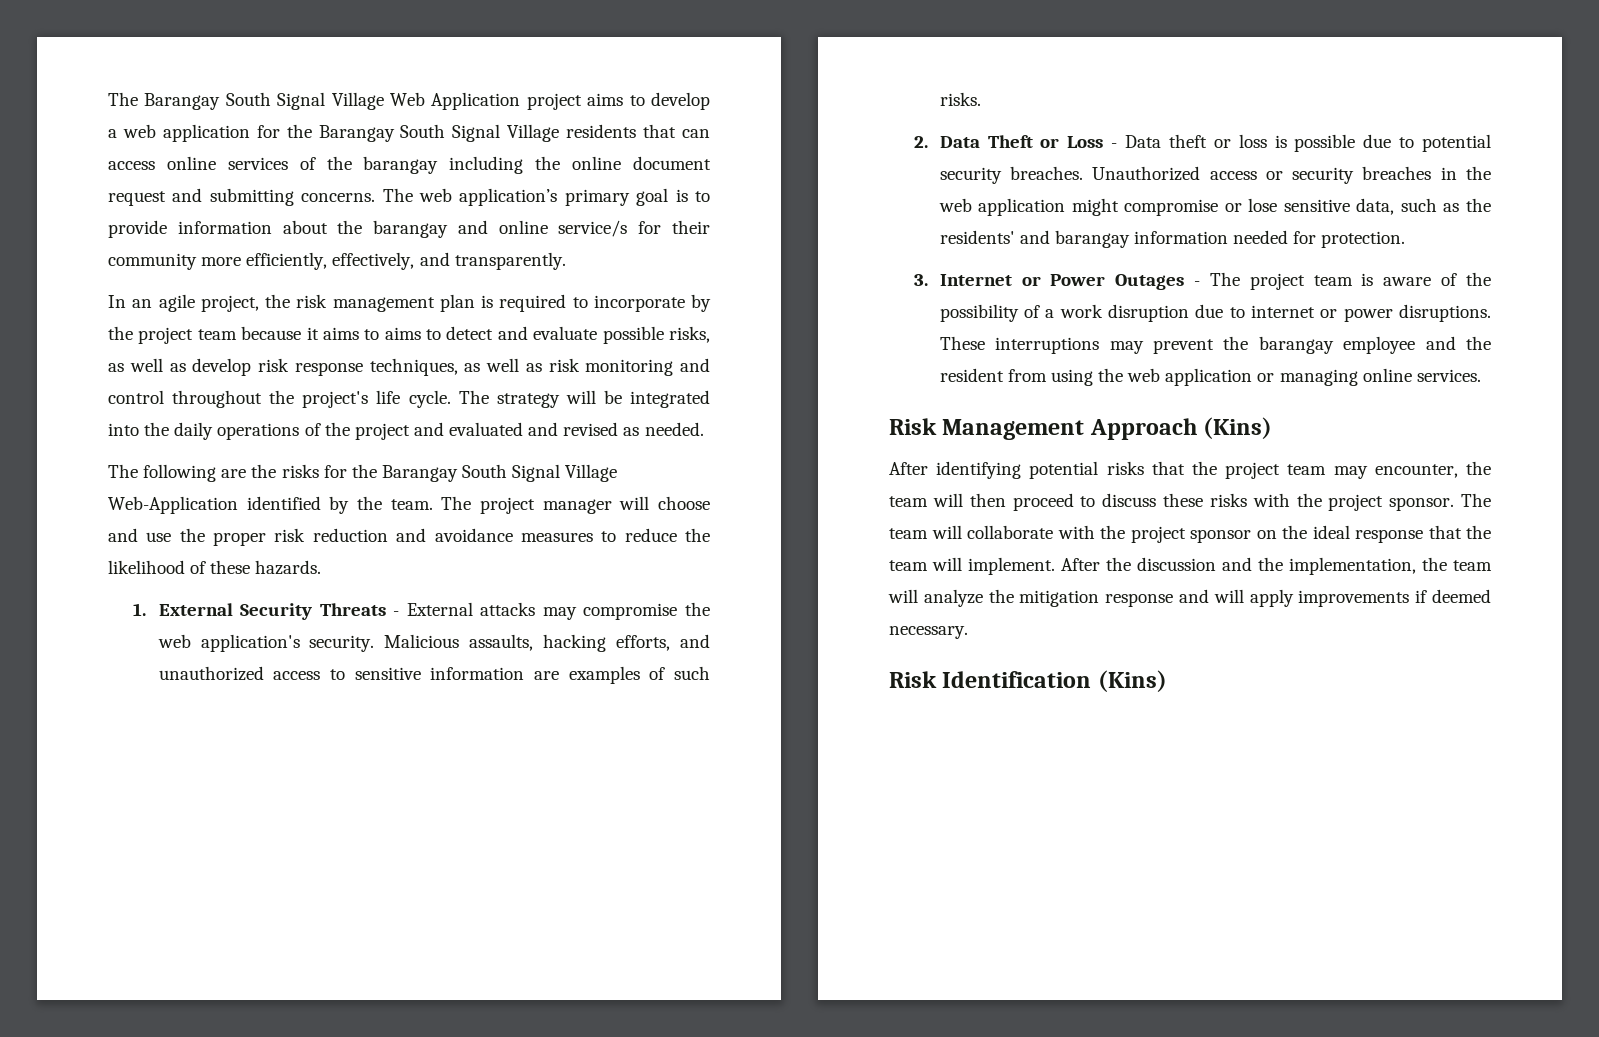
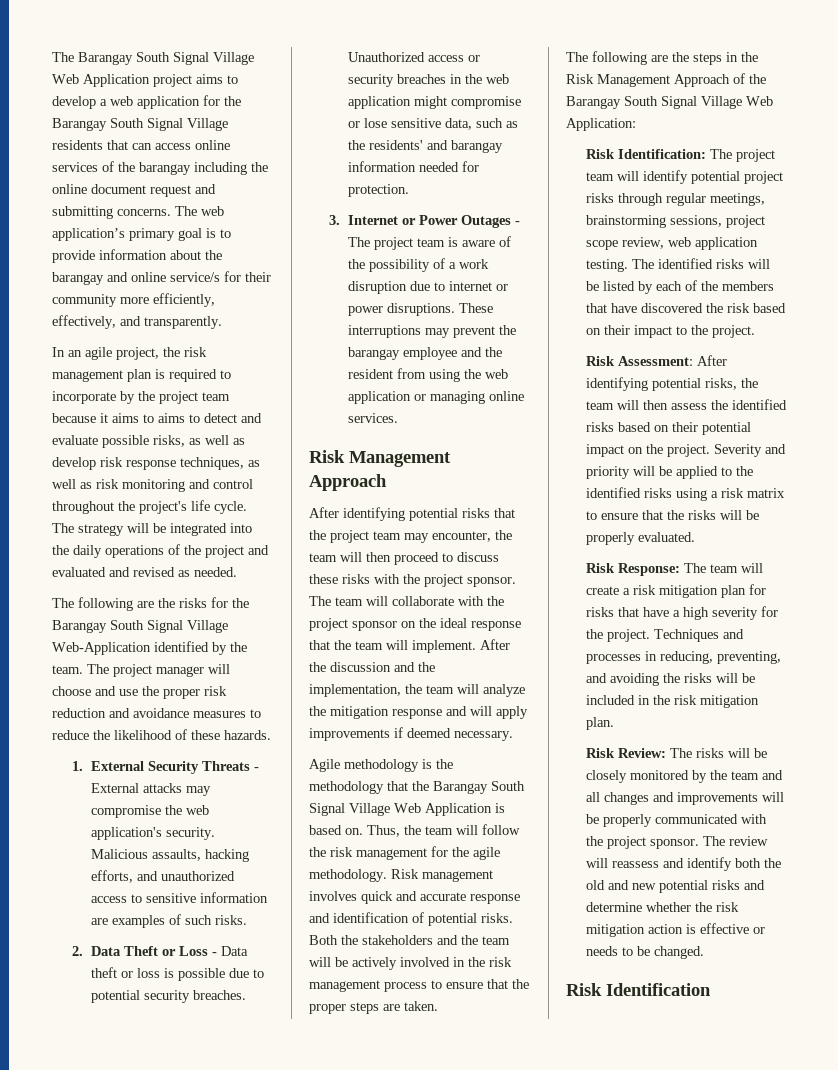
  These interruptions may prevent the barangay employee and the resident from using the web application or managing online services.
- Risk Management Approach (Kins)
+ Risk Management Approach
+ Agile methodology is the methodology that the Barangay South Signal Village Web Application is based on. Thus, the team will follow the risk management for the agile methodology. Risk management involves quick and accurate response and identification of potential risks. Both the stakeholders and the team will be actively involved in the risk management process to ensure that the proper steps are taken.
+ The following are the steps in the Risk Management Approach of the Barangay South Signal Village Web Application:
+ Risk Identification: The project team will identify potential project risks through regular meetings, brainstorming sessions, project scope review, web application testing. The identified risks will be listed by each of the members that have discovered the risk based on their impact to the project.
+ Risk Assessment: After identifying potential risks, the team will then assess the identified risks based on their potential impact on the project. Severity and priority will be applied to the identified risks using a risk matrix to ensure that the risks will be properly evaluated.
+ Risk Response: The team will create a risk mitigation plan for risks that have a high severity for the project. Techniques and processes in reducing, preventing, and avoiding the risks will be included in the risk mitigation plan.
+ Risk Review: The risks will be closely monitored by the team and all changes and improvements will be properly communicated with the project sponsor. The review will reassess and identify both the old and new potential risks and determine whether the risk mitigation action is effective or needs to be changed.
- Risk Identification (Kins)
+ Risk Identification

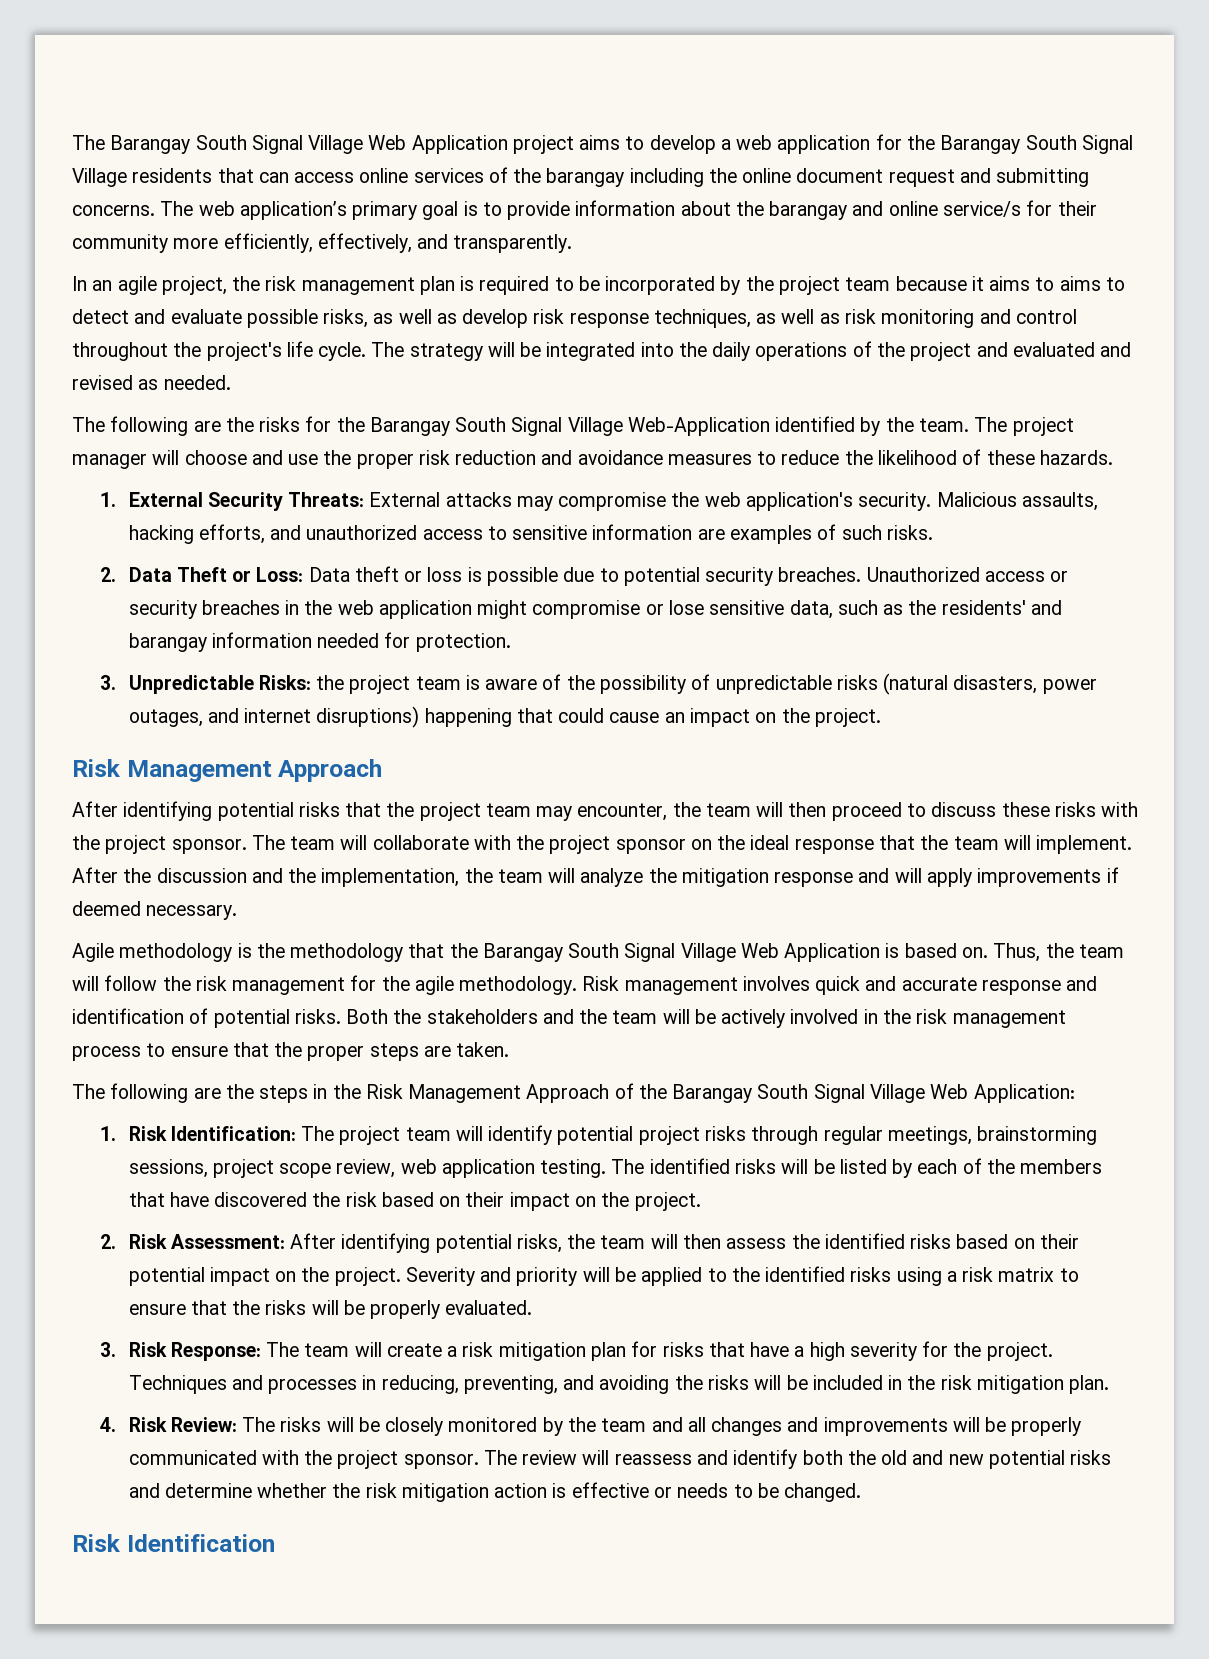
- In an agile project, the risk management plan is required to incorporate by the project team because it aims to aims to detect and evaluate possible risks, as well as develop risk response techniques, as well as risk monitoring and control throughout the project's life cycle.
+ In an agile project, the risk management plan is required to be incorporated by the project team because it aims to aims to detect and evaluate possible risks, as well as develop risk response techniques, as well as risk monitoring and control throughout the project's life cycle.
- 1. External Security Threats - External attacks may compromise the web application's security.
+ 1. External Security Threats: External attacks may compromise the web application's security.
- 2. Data Theft or Loss - Data theft or loss is possible due to potential security breaches.
+ 2. Data Theft or Loss: Data theft or loss is possible due to potential security breaches.
- 3. Internet or Power Outages - The project team is aware of the possibility of a work disruption due to internet or power disruptions. These interruptions may prevent the barangay employee and the resident from using the web application or managing online services.
+ 3. Unpredictable Risks: the project team is aware of the possibility of unpredictable risks (natural disasters, power outages, and internet disruptions) happening that could cause an impact on the project.
- Risk Identification: The project team will identify potential project risks through regular meetings, brainstorming sessions, project scope review, web application testing.
+ 1. Risk Identification: The project team will identify potential project risks through regular meetings, brainstorming sessions, project scope review, web application testing.
- The identified risks will be listed by each of the members that have discovered the risk based on their impact to the project.
- Risk Assessment: After identifying potential risks, the team will then assess the identified risks based on their potential impact on the project.
+ The identified risks will be listed by each of the members that have discovered the risk based on their impact on the project.
+ 2. Risk Assessment: After identifying potential risks, the team will then assess the identified risks based on their potential impact on the project.
- Risk Response: The team will create a risk mitigation plan for risks that have a high severity for the project.
+ 3. Risk Response: The team will create a risk mitigation plan for risks that have a high severity for the project.
- Risk Review: The risks will be closely monitored by the team and all changes and improvements will be properly communicated with the project sponsor.
+ 4. Risk Review: The risks will be closely monitored by the team and all changes and improvements will be properly communicated with the project sponsor.

